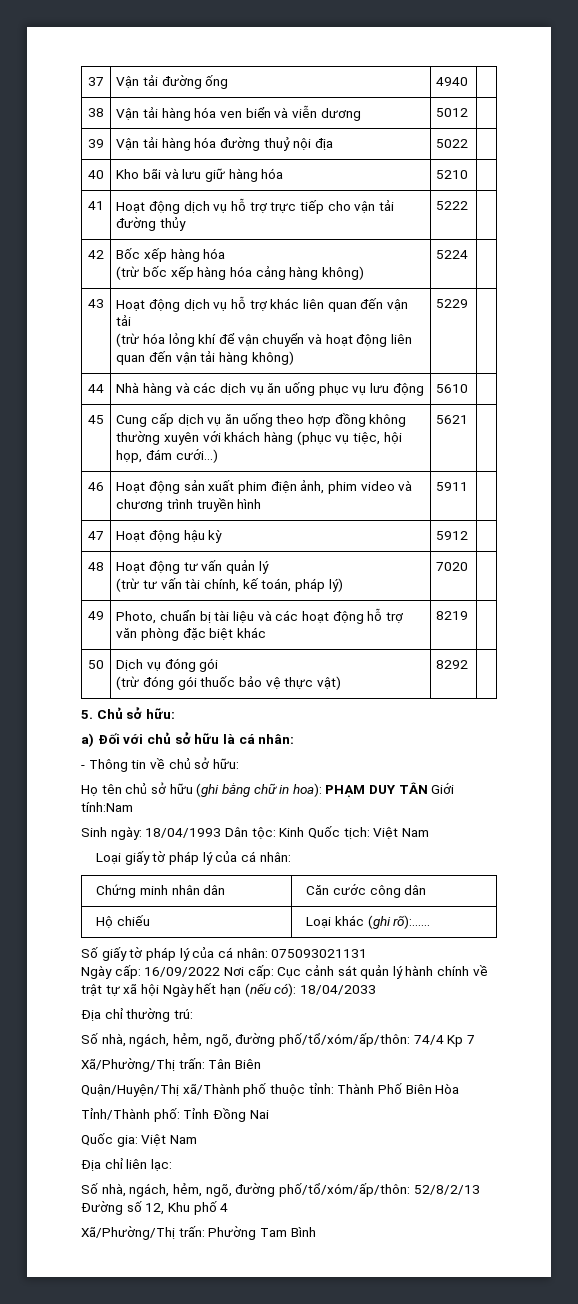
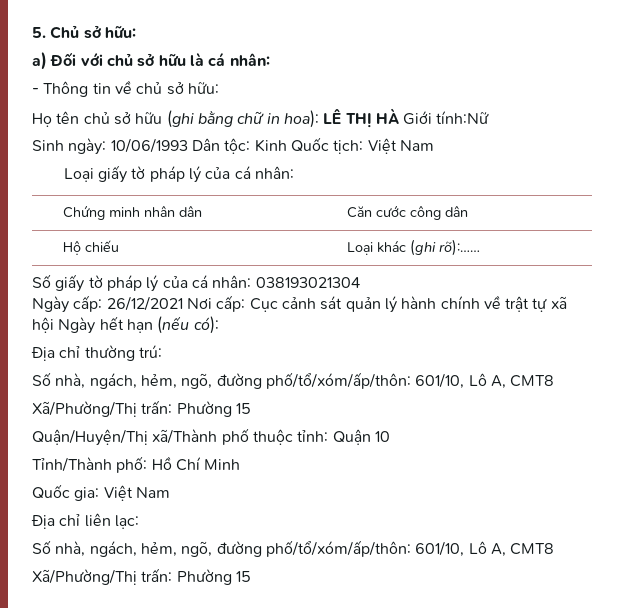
- 37 | Vận tải đường ống | 4940 |
- 38 | Vận tải hàng hóa ven biển và viễn dương | 5012 |
- 39 | Vận tải hàng hóa đường thuỷ nội địa | 5022 |
- 40 | Kho bãi và lưu giữ hàng hóa | 5210 |
- 41 | Hoạt động dịch vụ hỗ trợ trực tiếp cho vận tải đường thủy | 5222 |
- 42 | Bốc xếp hàng hóa
- (trừ bốc xếp hàng hóa cảng hàng không) | 5224 |
- 43 | Hoạt động dịch vụ hỗ trợ khác liên quan đến vận tải
- (trừ hóa lỏng khí để vận chuyển và hoạt động liên quan đến vận tải hàng không) | 5229 |
- 44 | Nhà hàng và các dịch vụ ăn uống phục vụ lưu động | 5610 |
- 45 | Cung cấp dịch vụ ăn uống theo hợp đồng không thường xuyên với khách hàng (phục vụ tiệc, hội họp, đám cưới...) | 5621 |
- 46 | Hoạt động sản xuất phim điện ảnh, phim video và chương trình truyền hình | 5911 |
- 47 | Hoạt động hậu kỳ | 5912 |
- 48 | Hoạt động tư vấn quản lý
- (trừ tư vấn tài chính, kế toán, pháp lý) | 7020 |
- 49 | Photo, chuẩn bị tài liệu và các hoạt động hỗ trợ văn phòng đặc biệt khác | 8219 |
- 50 | Dịch vụ đóng gói
- (trừ đóng gói thuốc bảo vệ thực vật) | 8292 |
- Họ tên chủ sở hữu (ghi bằng chữ in hoa): PHẠM DUY TÂN Giới tính:Nam
+ Họ tên chủ sở hữu (ghi bằng chữ in hoa): LÊ THỊ HÀ Giới tính:Nữ
- Sinh ngày: 18/04/1993 Dân tộc: Kinh Quốc tịch: Việt Nam
+ Sinh ngày: 10/06/1993 Dân tộc: Kinh Quốc tịch: Việt Nam
- Số giấy tờ pháp lý của cá nhân: 075093021131
+ Số giấy tờ pháp lý của cá nhân: 038193021304
- Ngày cấp: 16/09/2022 Nơi cấp: Cục cảnh sát quản lý hành chính về trật tự xã hội Ngày hết hạn (nếu có): 18/04/2033
+ Ngày cấp: 26/12/2021 Nơi cấp: Cục cảnh sát quản lý hành chính về trật tự xã hội Ngày hết hạn (nếu có):
  Địa chỉ thường trú:
- Số nhà, ngách, hẻm, ngõ, đường phố/tổ/xóm/ấp/thôn: 74/4 Kp 7
- Xã/Phường/Thị trấn: Tân Biên
+ Số nhà, ngách, hẻm, ngõ, đường phố/tổ/xóm/ấp/thôn: 601/10, Lô A, CMT8
+ Xã/Phường/Thị trấn: Phường 15
- Quận/Huyện/Thị xã/Thành phố thuộc tỉnh: Thành Phố Biên Hòa
+ Quận/Huyện/Thị xã/Thành phố thuộc tỉnh: Quận 10
- Tỉnh/Thành phố: Tỉnh Đồng Nai
+ Tỉnh/Thành phố: Hồ Chí Minh
  Địa chỉ liên lạc:
- Số nhà, ngách, hẻm, ngõ, đường phố/tổ/xóm/ấp/thôn: 52/8/2/13 Đường số 12, Khu phố 4
- Xã/Phường/Thị trấn: Phường Tam Bình
+ Số nhà, ngách, hẻm, ngõ, đường phố/tổ/xóm/ấp/thôn: 601/10, Lô A, CMT8
+ Xã/Phường/Thị trấn: Phường 15

